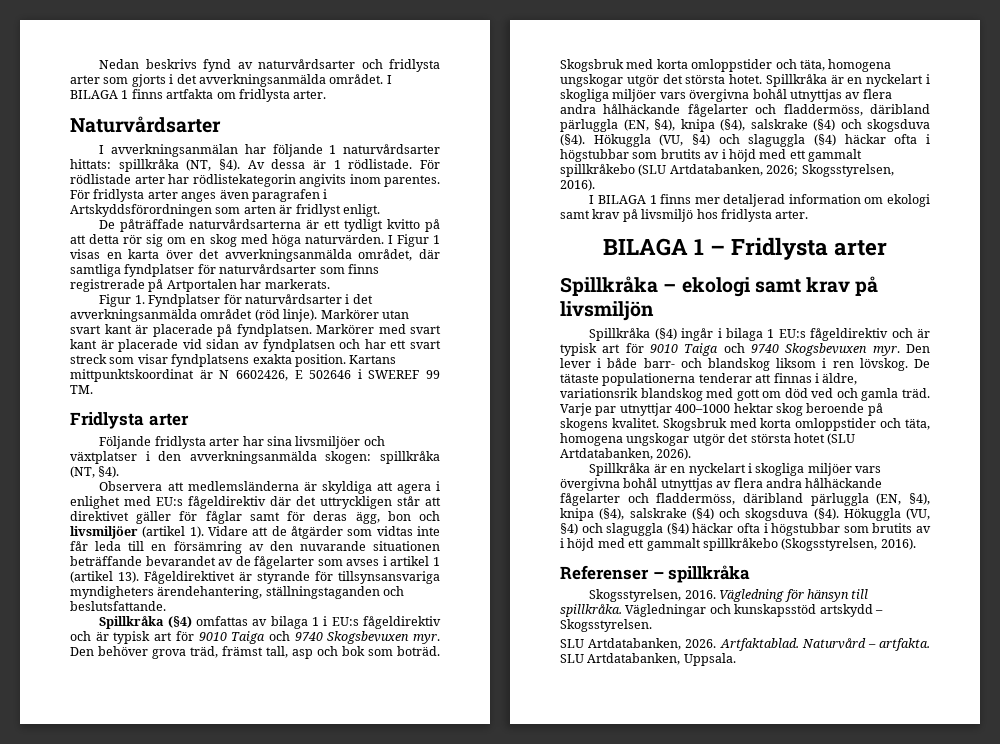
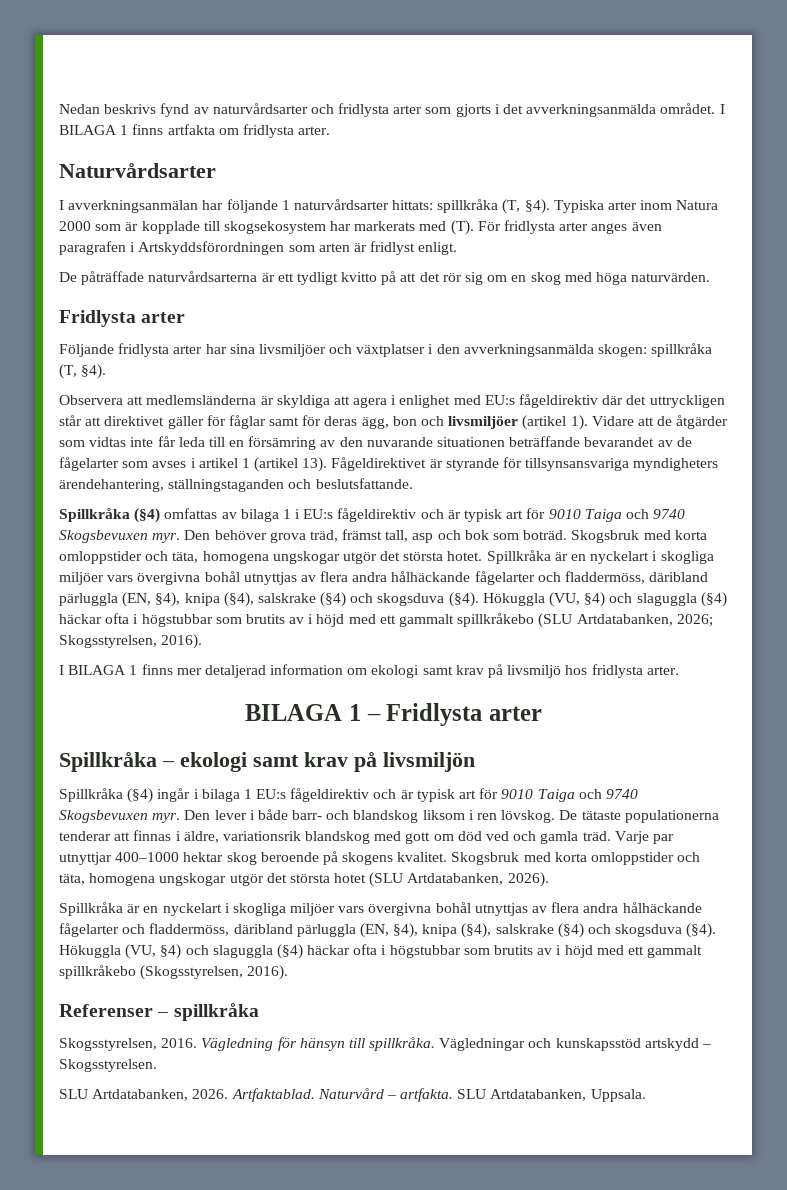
- I avverkningsanmälan har följande 1 naturvårdsarter hittats: spillkråka (NT, §4). Av dessa är 1 rödlistade. För rödlistade arter har rödlistekategorin angivits inom parentes. För fridlysta arter anges även paragrafen i Artskyddsförordningen som arten är fridlyst enligt.
+ I avverkningsanmälan har följande 1 naturvårdsarter hittats: spillkråka (T, §4). Typiska arter inom Natura 2000 som är kopplade till skogsekosystem har markerats med (T). För fridlysta arter anges även paragrafen i Artskyddsförordningen som arten är fridlyst enligt.
- De påträffade naturvårdsarterna är ett tydligt kvitto på att detta rör sig om en skog med höga naturvärden. I Figur 1 visas en karta över det avverkningsanmälda området, där samtliga fyndplatser för naturvårdsarter som finns registrerade på Artportalen har markerats.
- Figur 1. Fyndplatser för naturvårdsarter i det avverkningsanmälda området (röd linje). Markörer utan svart kant är placerade på fyndplatsen. Markörer med svart kant är placerade vid sidan av fyndplatsen och har ett svart streck som visar fyndplatsens exakta position. Kartans mittpunktskoordinat är N 6602426, E 502646 i SWEREF 99 TM.
+ De påträffade naturvårdsarterna är ett tydligt kvitto på att det rör sig om en skog med höga naturvärden.
- Följande fridlysta arter har sina livsmiljöer och växtplatser i den avverkningsanmälda skogen: spillkråka (NT, §4).
+ Följande fridlysta arter har sina livsmiljöer och växtplatser i den avverkningsanmälda skogen: spillkråka (T, §4).

